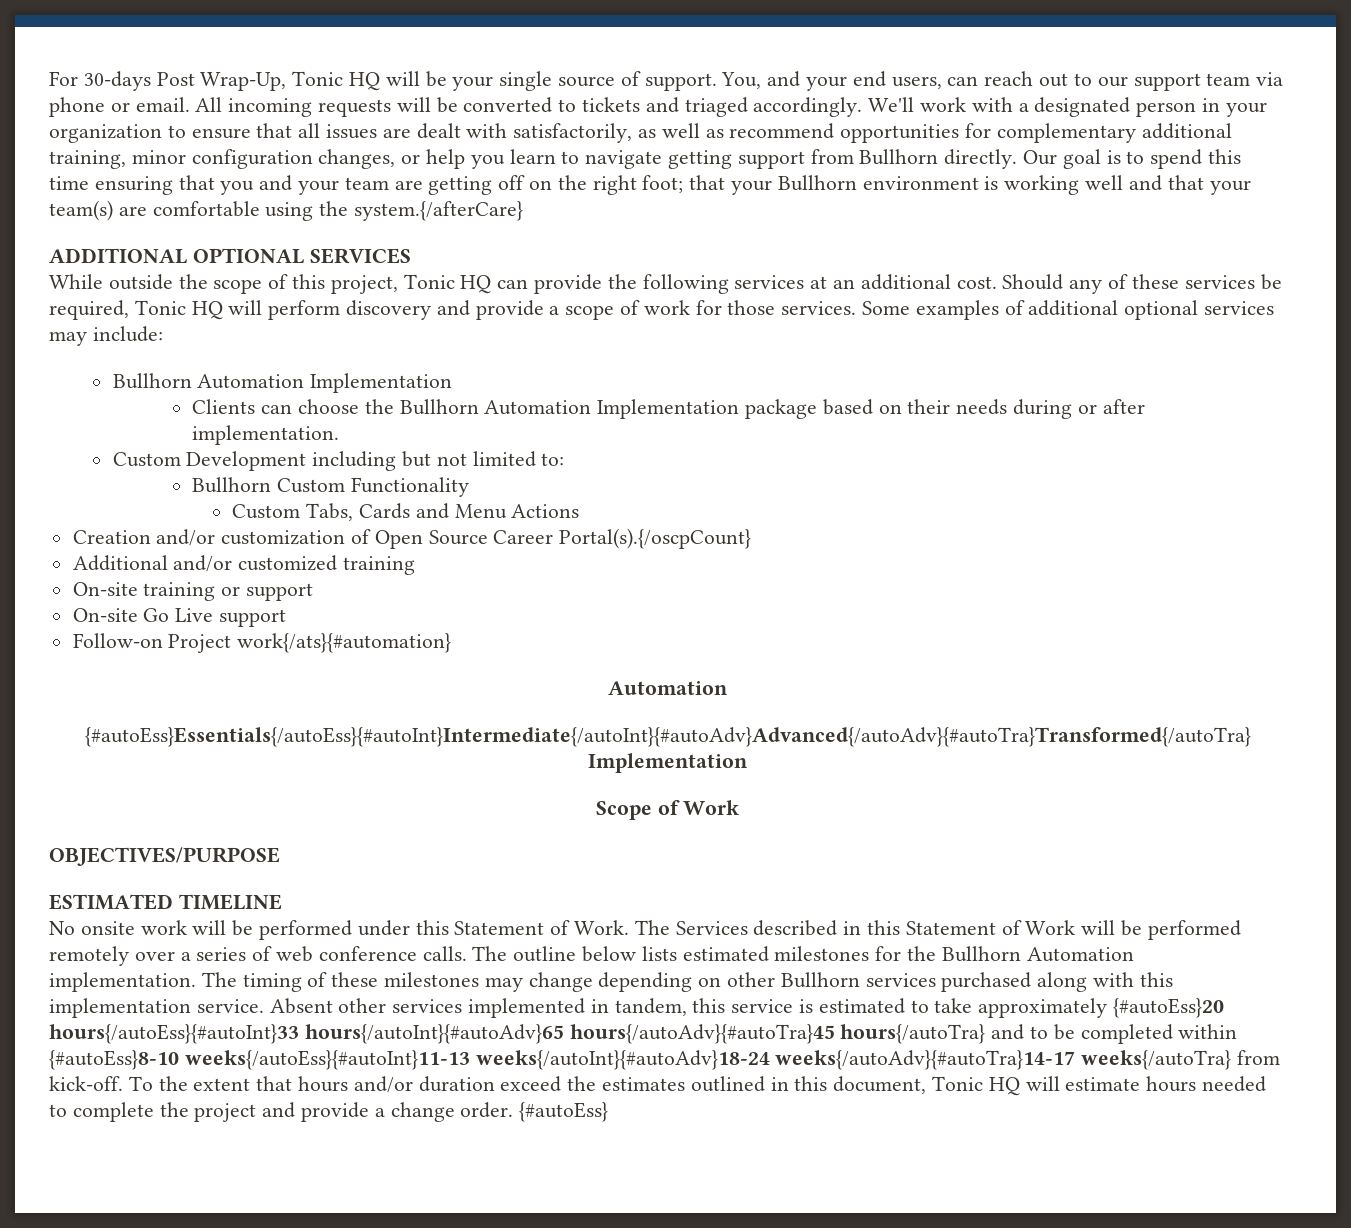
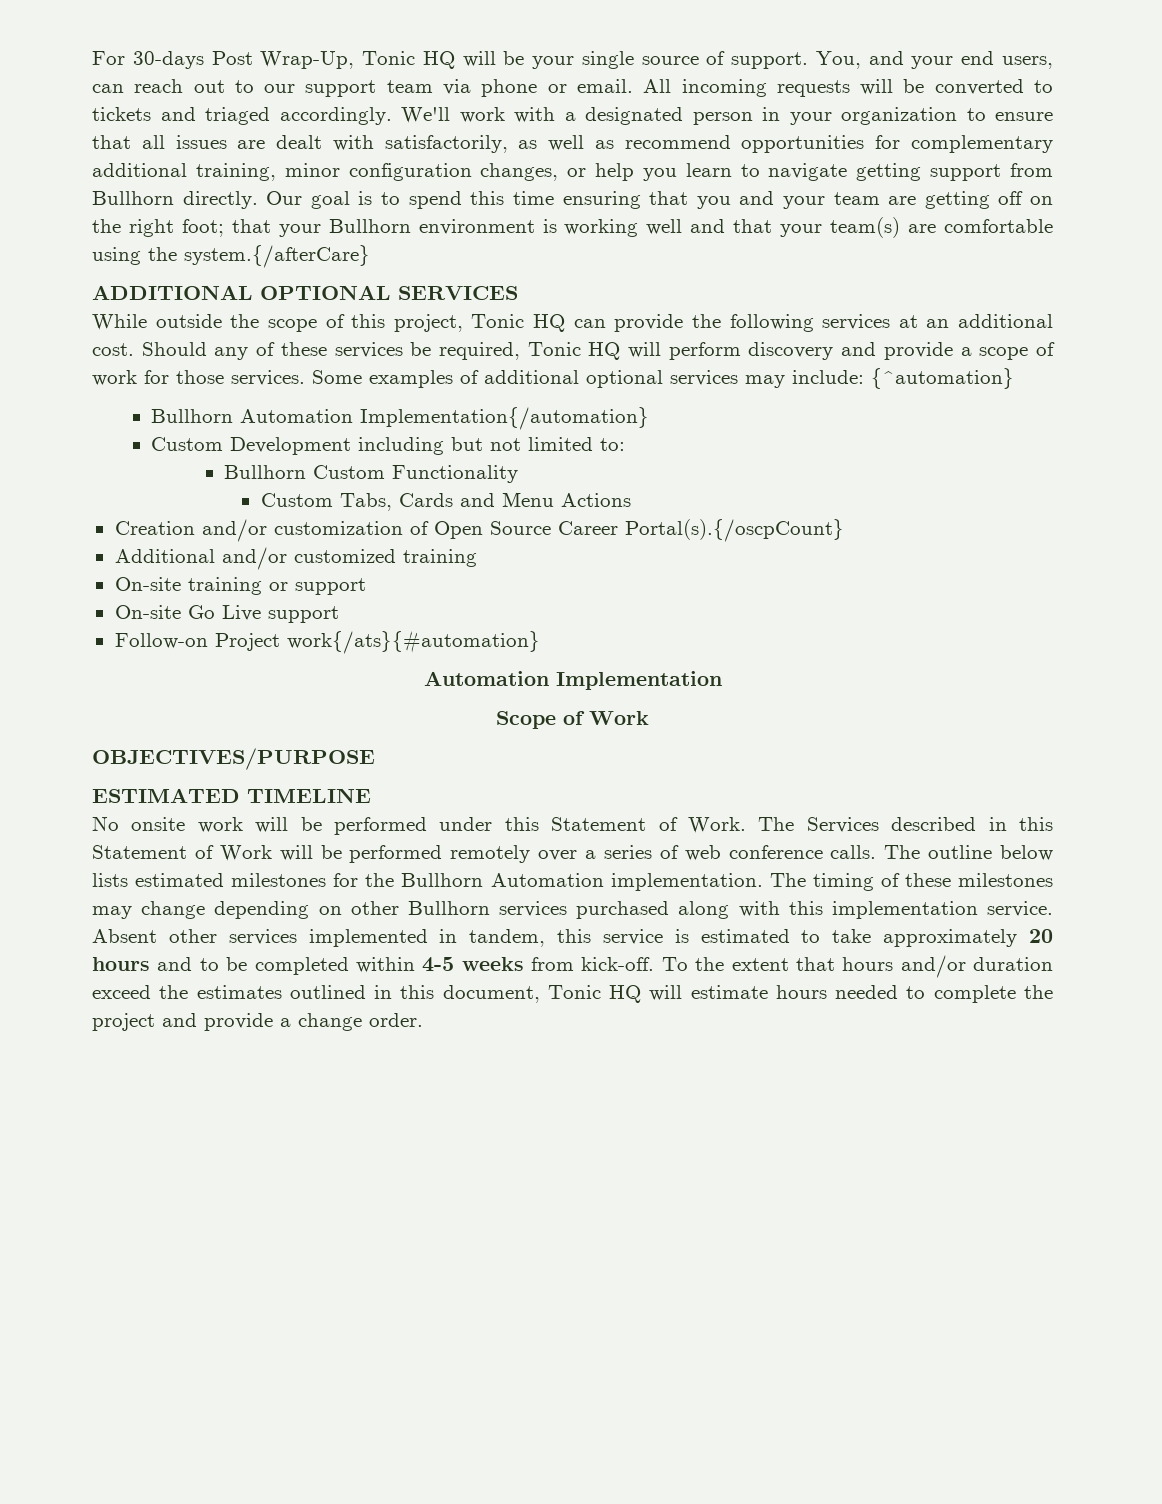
- Some examples of additional optional services may include:
- Bullhorn Automation Implementation
- Clients can choose the Bullhorn Automation Implementation package based on their needs during or after implementation.
+ Some examples of additional optional services may include: {^automation}
+ Bullhorn Automation Implementation{/automation}
  Follow-on Project work{/ats}{#automation}
- Automation
- {#autoEss}Essentials{/autoEss}{#autoInt}Intermediate{/autoInt}{#autoAdv}Advanced{/autoAdv}{#autoTra}Transformed{/autoTra} Implementation
+ Automation Implementation
- Absent other services implemented in tandem, this service is estimated to take approximately {#autoEss}20 hours{/autoEss}{#autoInt}33 hours{/autoInt}{#autoAdv}65 hours{/autoAdv}{#autoTra}45 hours{/autoTra} and to be completed within {#autoEss}8-10 weeks{/autoEss}{#autoInt}11-13 weeks{/autoInt}{#autoAdv}18-24 weeks{/autoAdv}{#autoTra}14-17 weeks{/autoTra} from kick-off.
+ Absent other services implemented in tandem, this service is estimated to take approximately 20 hours and to be completed within 4-5 weeks from kick-off.
- {#autoEss}

